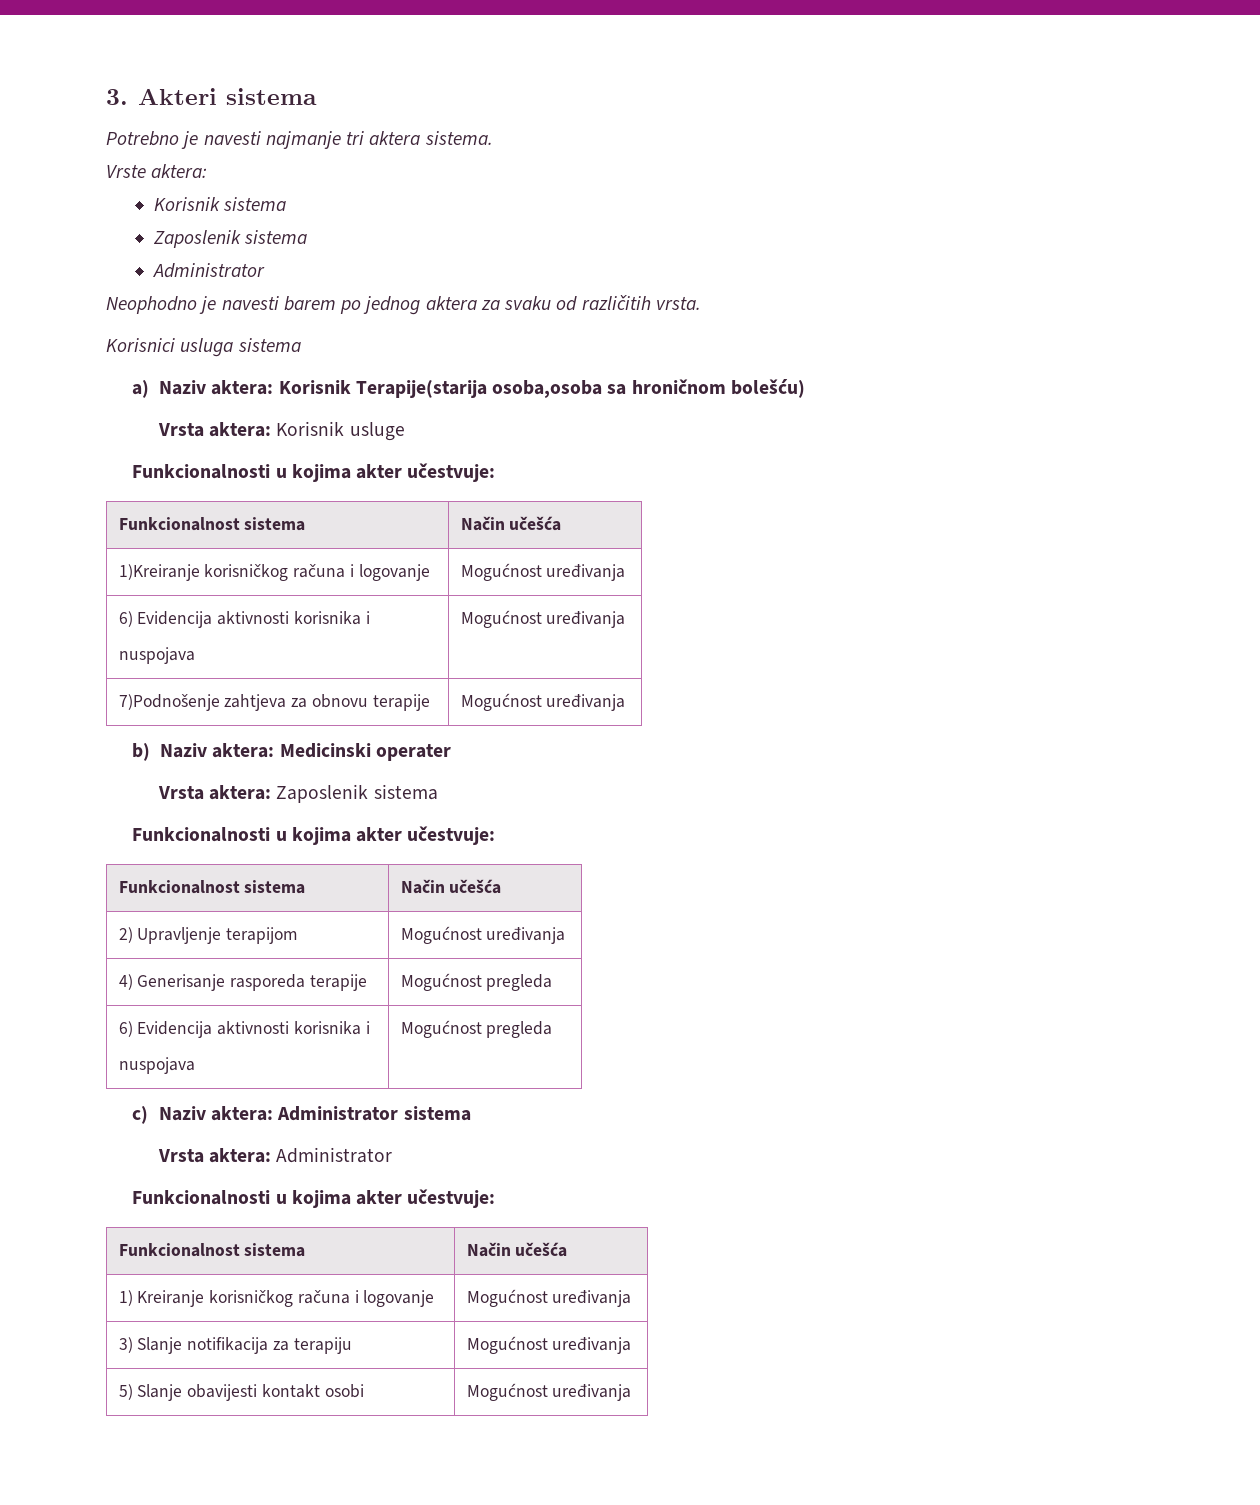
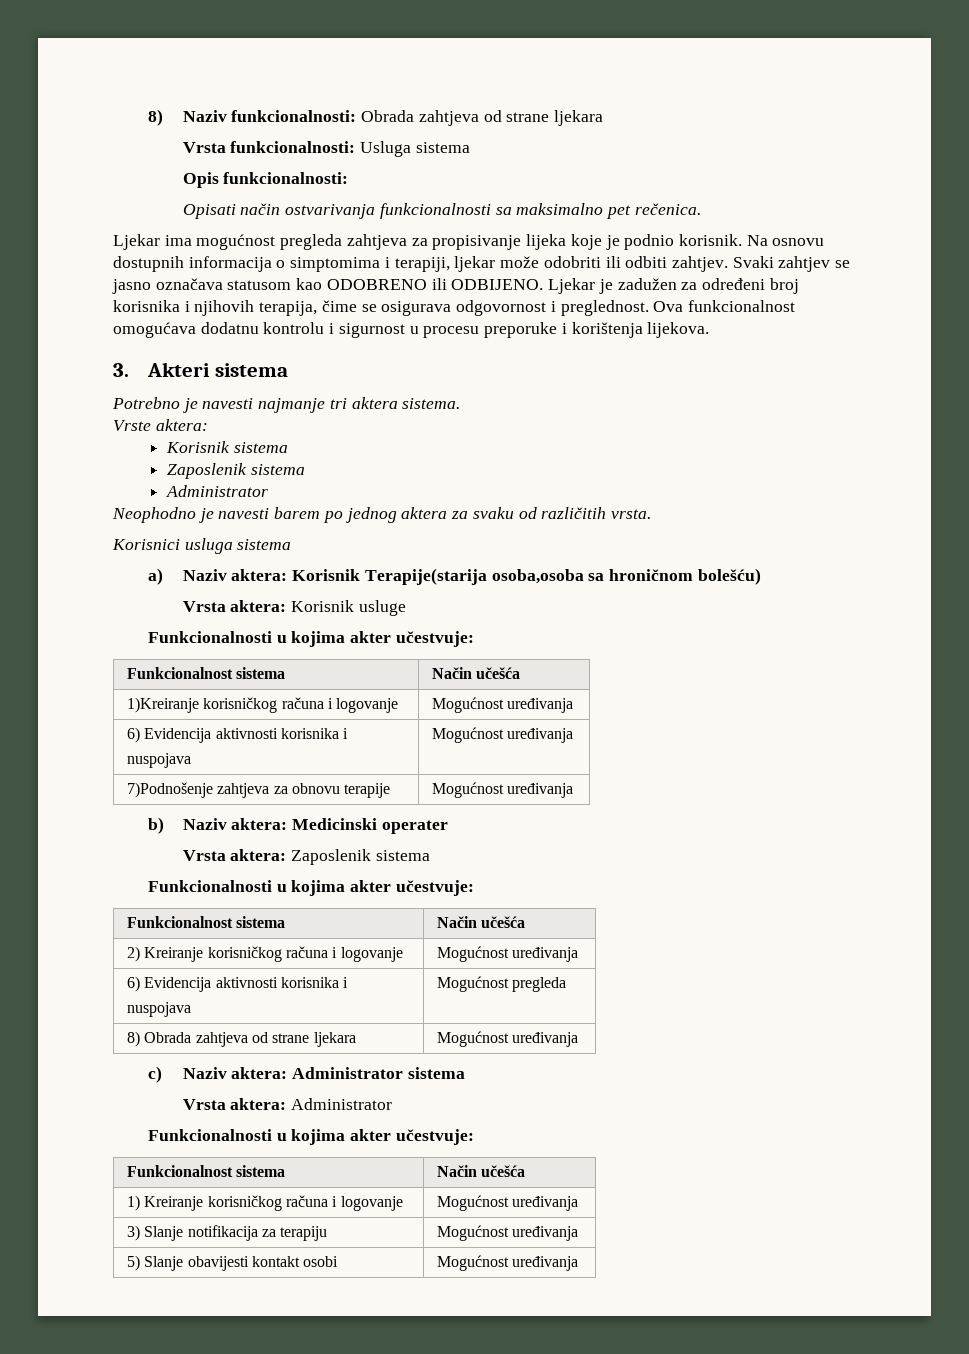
+ 8) Naziv funkcionalnosti: Obrada zahtjeva od strane ljekara
+ Vrsta funkcionalnosti: Usluga sistema
+ Opis funkcionalnosti:
+ Opisati način ostvarivanja funkcionalnosti sa maksimalno pet rečenica.
+ Ljekar ima mogućnost pregleda zahtjeva za propisivanje lijeka koje je podnio korisnik. Na osnovu dostupnih informacija o simptomima i terapiji, ljekar može odobriti ili odbiti zahtjev. Svaki zahtjev se jasno označava statusom kao ODOBRENO ili ODBIJENO. Ljekar je zadužen za određeni broj korisnika i njihovih terapija, čime se osigurava odgovornost i preglednost. Ova funkcionalnost omogućava dodatnu kontrolu i sigurnost u procesu preporuke i korištenja lijekova.
- 2) Upravljenje terapijom | Mogućnost uređivanja
- 4) Generisanje rasporeda terapije | Mogućnost pregleda
+ 2) Kreiranje korisničkog računa i logovanje | Mogućnost uređivanja
+ 8) Obrada zahtjeva od strane ljekara | Mogućnost uređivanja

